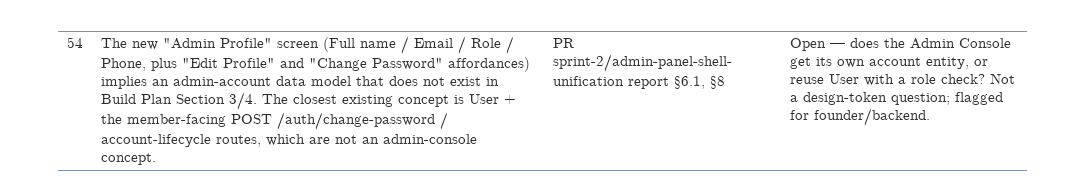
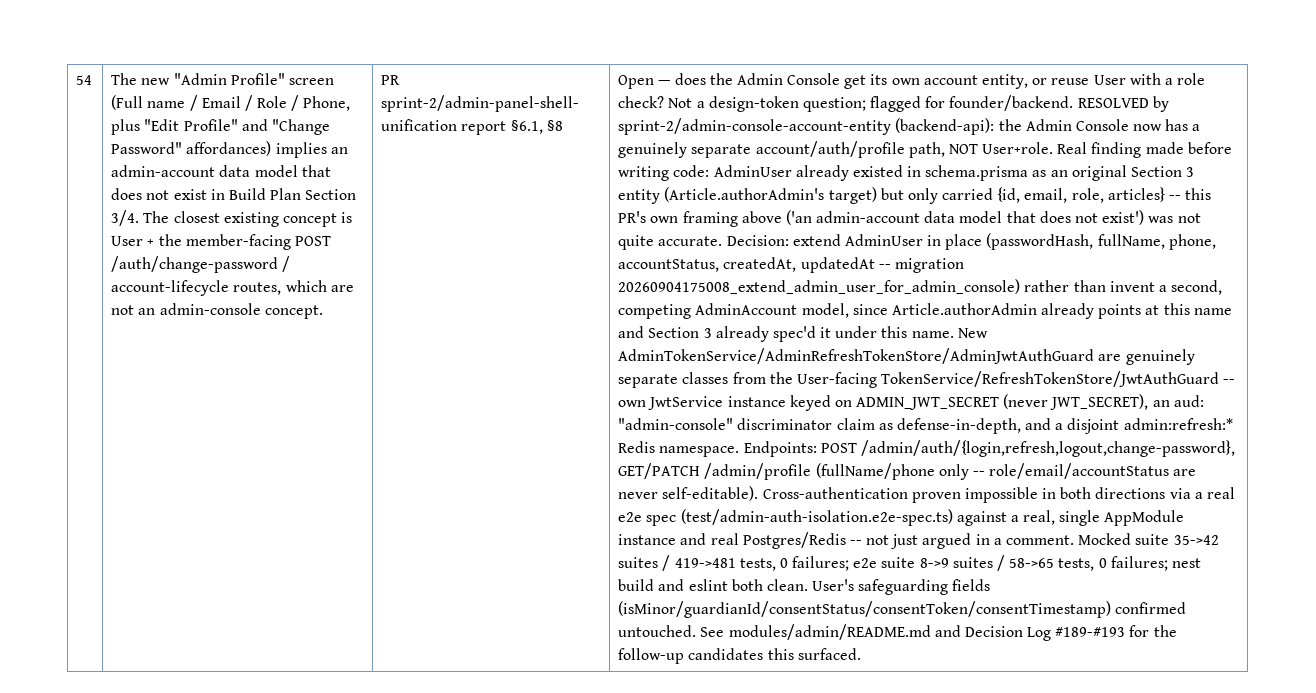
+ RESOLVED by sprint-2/admin-console-account-entity (backend-api): the Admin Console now has a genuinely separate account/auth/profile path, NOT User+role. Real finding made before writing code: AdminUser already existed in schema.prisma as an original Section 3 entity (Article.authorAdmin's target) but only carried {id, email, role, articles} -- this PR's own framing above ('an admin-account data model that does not exist') was not quite accurate. Decision: extend AdminUser in place (passwordHash, fullName, phone, accountStatus, createdAt, updatedAt -- migration 20260904175008_extend_admin_user_for_admin_console) rather than invent a second, competing AdminAccount model, since Article.authorAdmin already points at this name and Section 3 already spec'd it under this name. New AdminTokenService/AdminRefreshTokenStore/AdminJwtAuthGuard are genuinely separate classes from the User-facing TokenService/RefreshTokenStore/JwtAuthGuard -- own JwtService instance keyed on ADMIN_JWT_SECRET (never JWT_SECRET), an aud: "admin-console" discriminator claim as defense-in-depth, and a disjoint admin:refresh:* Redis namespace. Endpoints: POST /admin/auth/{login,refresh,logout,change-password}, GET/PATCH /admin/profile (fullName/phone only -- role/email/accountStatus are never self-editable). Cross-authentication proven impossible in both directions via a real e2e spec (test/admin-auth-isolation.e2e-spec.ts) against a real, single AppModule instance and real Postgres/Redis -- not just argued in a comment. Mocked suite 35->42 suites / 419->481 tests, 0 failures; e2e suite 8->9 suites / 58->65 tests, 0 failures; nest build and eslint both clean. User's safeguarding fields (isMinor/guardianId/consentStatus/consentToken/consentTimestamp) confirmed untouched. See modules/admin/README.md and Decision Log #189-#193 for the follow-up candidates this surfaced.

